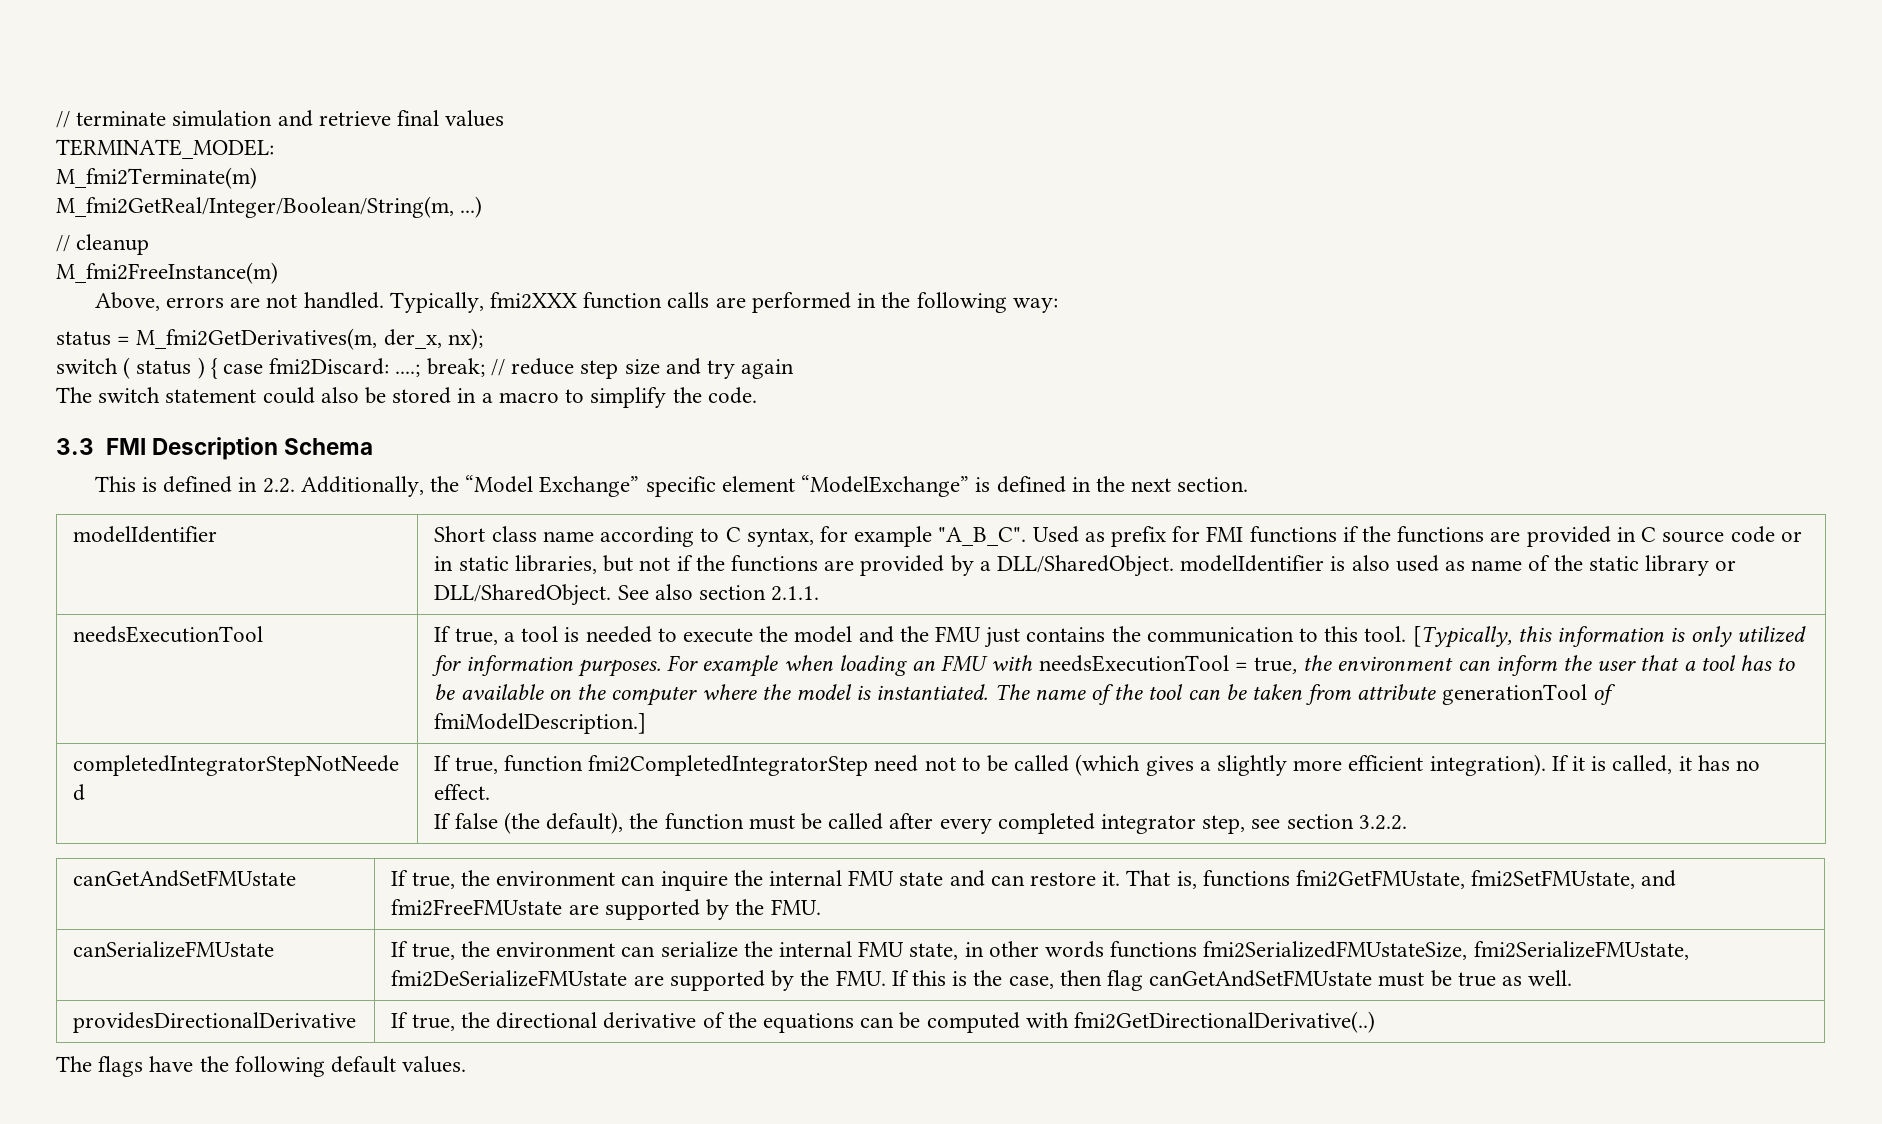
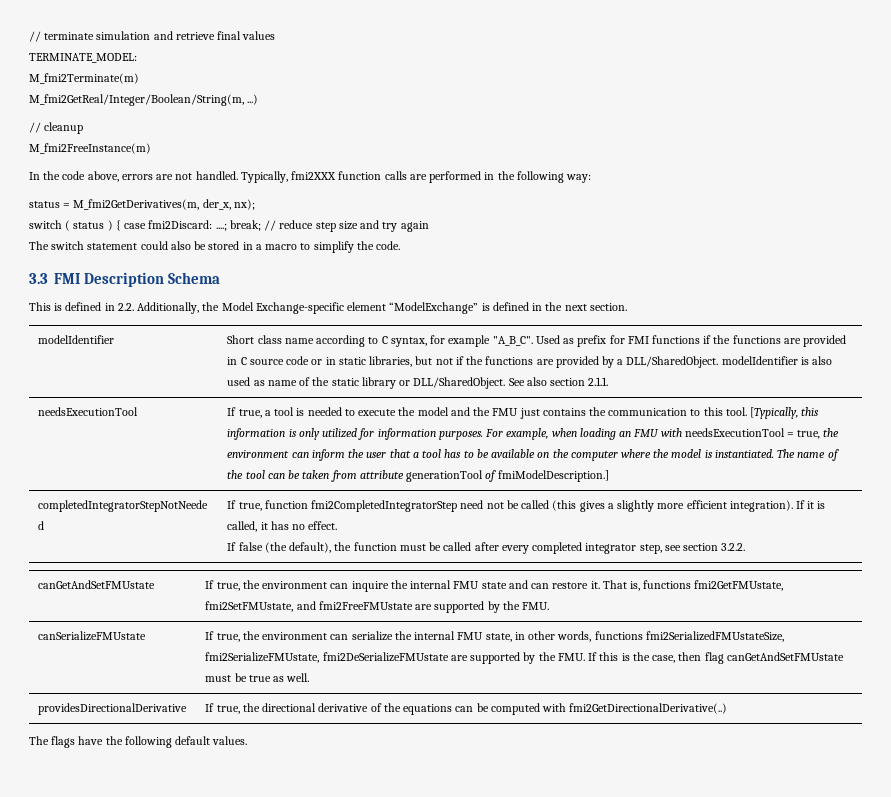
- Above, errors are not handled.
+ In the code above, errors are not handled.
- This is defined in 2.2. Additionally, the “Model Exchange” specific element “ModelExchange” is defined in the next section.
+ This is defined in 2.2. Additionally, the Model Exchange-specific element “ModelExchange” is defined in the next section.
- For example when loading an FMU with needsExecutionTool = true, the environment can inform the user that a tool has to be available on the computer where the model is instantiated.
+ For example, when loading an FMU with needsExecutionTool = true, the environment can inform the user that a tool has to be available on the computer where the model is instantiated.
- If true, function fmi2CompletedIntegratorStep need not to be called (which gives a slightly more efficient integration).
+ If true, function fmi2CompletedIntegratorStep need not be called (this gives a slightly more efficient integration).
- canSerializeFMUstate | If true, the environment can serialize the internal FMU state, in other words functions fmi2SerializedFMUstateSize, fmi2SerializeFMUstate, fmi2DeSerializeFMUstate are supported by the FMU. If this is the case, then flag canGetAndSetFMUstate must be true as well.
+ canSerializeFMUstate | If true, the environment can serialize the internal FMU state, in other words, functions fmi2SerializedFMUstateSize, fmi2SerializeFMUstate, fmi2DeSerializeFMUstate are supported by the FMU. If this is the case, then flag canGetAndSetFMUstate must be true as well.

